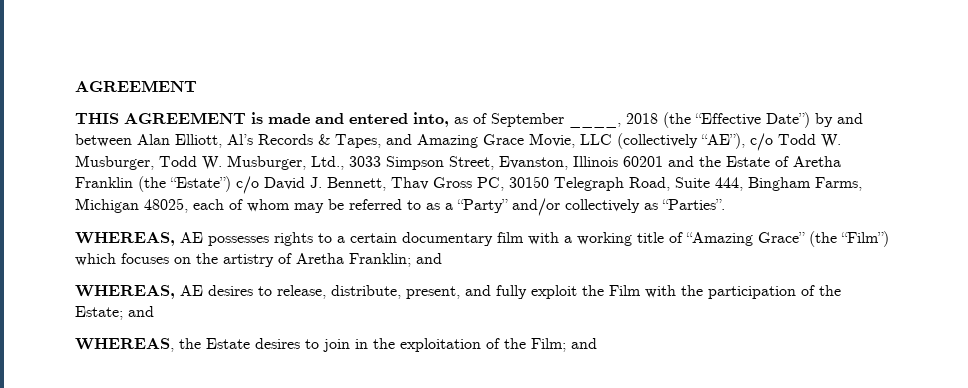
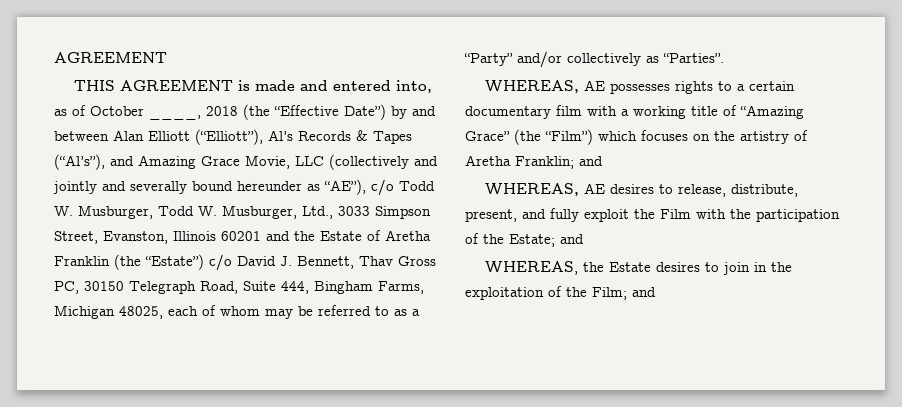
- THIS AGREEMENT is made and entered into, as of September ____, 2018 (the “Effective Date”) by and between Alan Elliott, Al’s Records & Tapes, and Amazing Grace Movie, LLC (collectively “AE”), c/o Todd W. Musburger, Todd W. Musburger, Ltd., 3033 Simpson Street, Evanston, Illinois 60201 and the Estate of Aretha Franklin (the “Estate”) c/o David J. Bennett, Thav Gross PC, 30150 Telegraph Road, Suite 444, Bingham Farms, Michigan 48025, each of whom may be referred to as a “Party” and/or collectively as “Parties”.
+ THIS AGREEMENT is made and entered into, as of October ____, 2018 (the “Effective Date”) by and between Alan Elliott (“Elliott”), Al’s Records & Tapes (“Al’s”), and Amazing Grace Movie, LLC (collectively and jointly and severally bound hereunder as “AE”), c/o Todd W. Musburger, Todd W. Musburger, Ltd., 3033 Simpson Street, Evanston, Illinois 60201 and the Estate of Aretha Franklin (the “Estate”) c/o David J. Bennett, Thav Gross PC, 30150 Telegraph Road, Suite 444, Bingham Farms, Michigan 48025, each of whom may be referred to as a “Party” and/or collectively as “Parties”.

